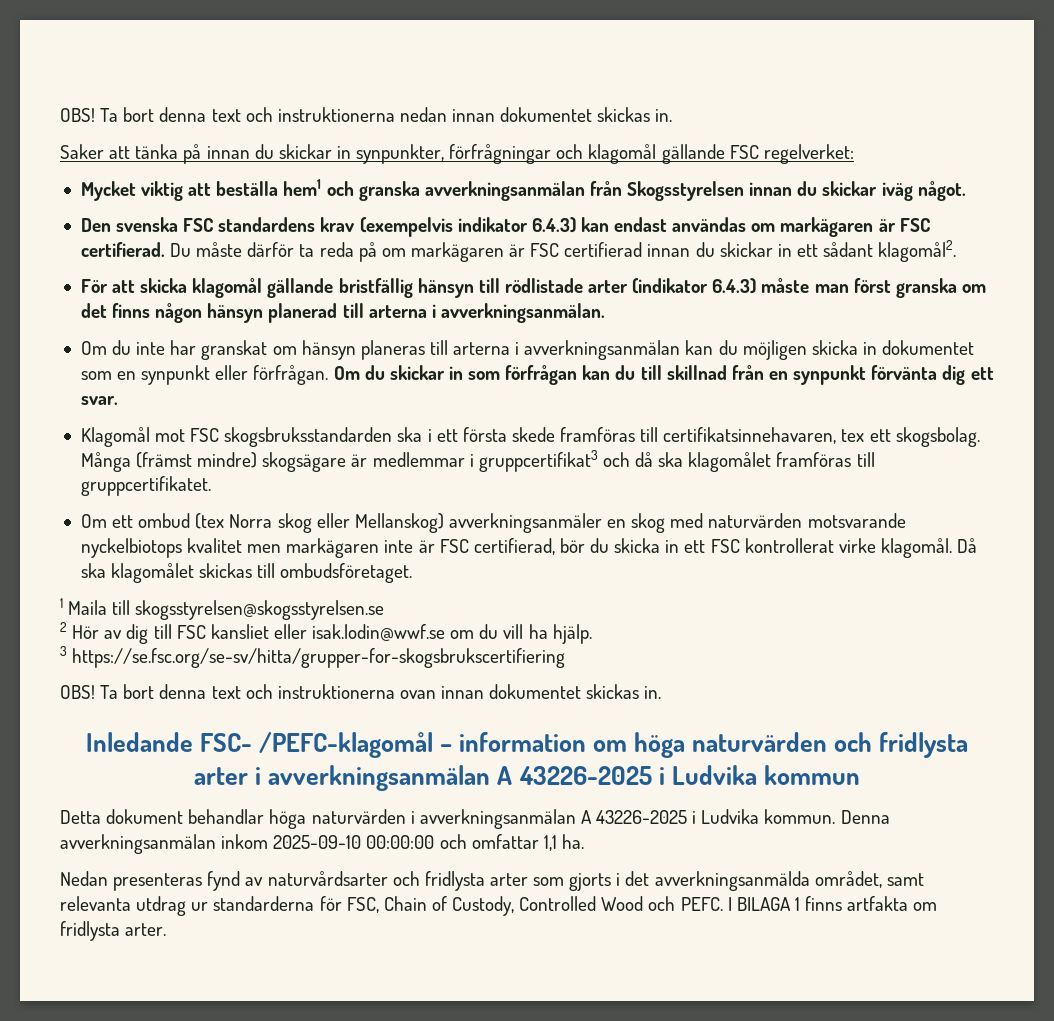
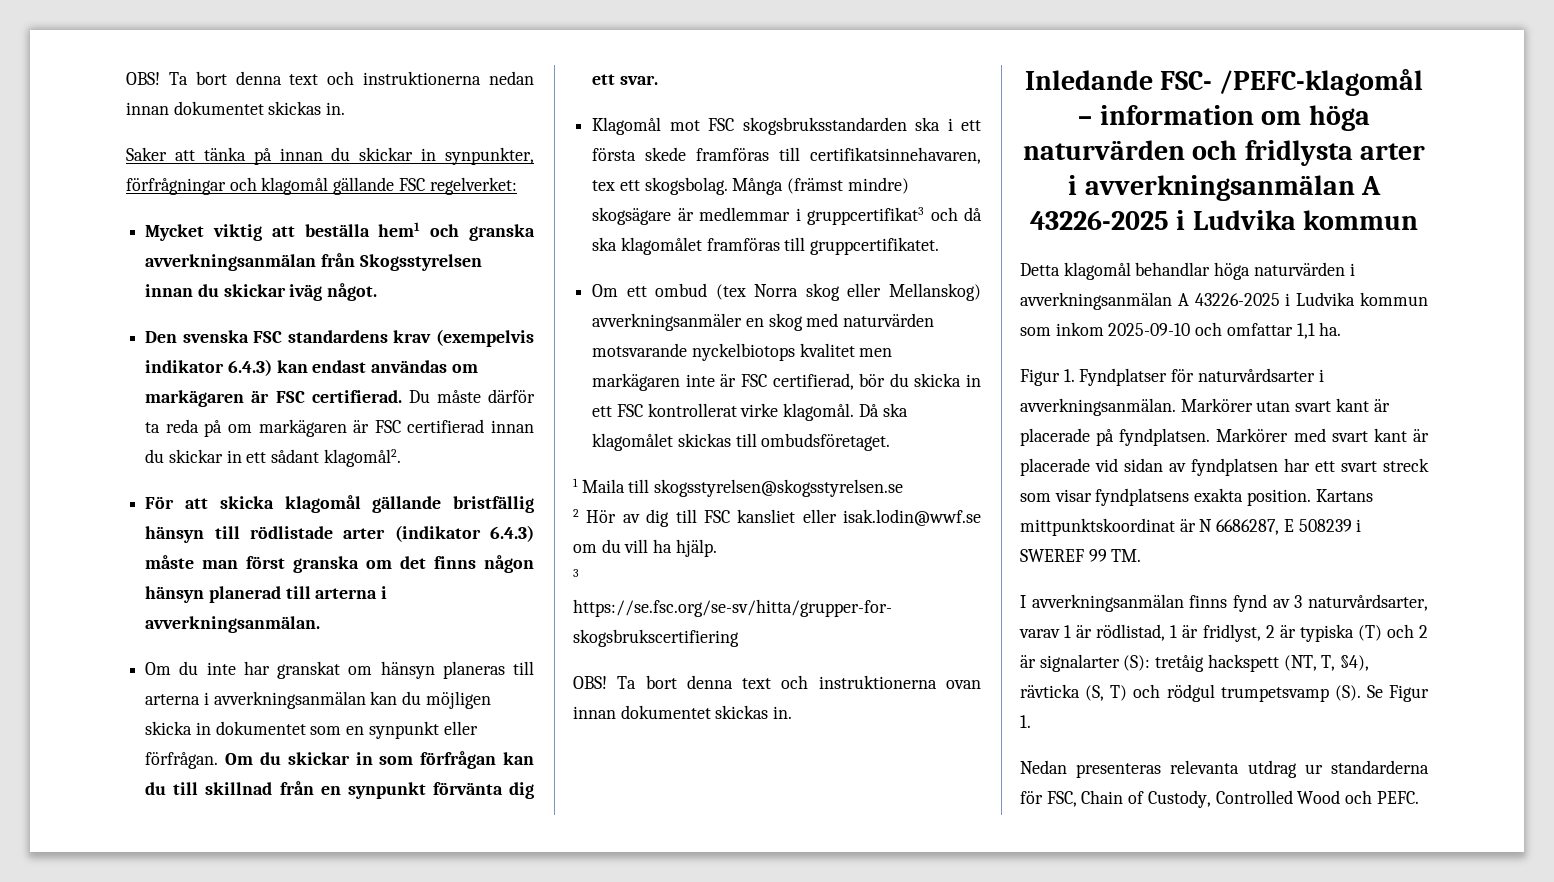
- Detta dokument behandlar höga naturvärden i avverkningsanmälan A 43226-2025 i Ludvika kommun. Denna avverkningsanmälan inkom 2025-09-10 00:00:00 och omfattar 1,1 ha.
+ Detta klagomål behandlar höga naturvärden i avverkningsanmälan A 43226-2025 i Ludvika kommun som inkom 2025-09-10 och omfattar 1,1 ha.
- Nedan presenteras fynd av naturvårdsarter och fridlysta arter som gjorts i det avverkningsanmälda området, samt relevanta utdrag ur standarderna för FSC, Chain of Custody, Controlled Wood och PEFC. I BILAGA 1 finns artfakta om fridlysta arter.
+ Figur 1. Fyndplatser för naturvårdsarter i avverkningsanmälan. Markörer utan svart kant är placerade på fyndplatsen. Markörer med svart kant är placerade vid sidan av fyndplatsen har ett svart streck som visar fyndplatsens exakta position. Kartans mittpunktskoordinat är N 6686287, E 508239 i SWEREF 99 TM.
+ I avverkningsanmälan finns fynd av 3 naturvårdsarter, varav 1 är rödlistad, 1 är fridlyst, 2 är typiska (T) och 2 är signalarter (S): tretåig hackspett (NT, T, §4), rävticka (S, T) och rödgul trumpetsvamp (S). Se Figur 1.
+ Nedan presenteras relevanta utdrag ur standarderna för FSC, Chain of Custody, Controlled Wood och PEFC.

